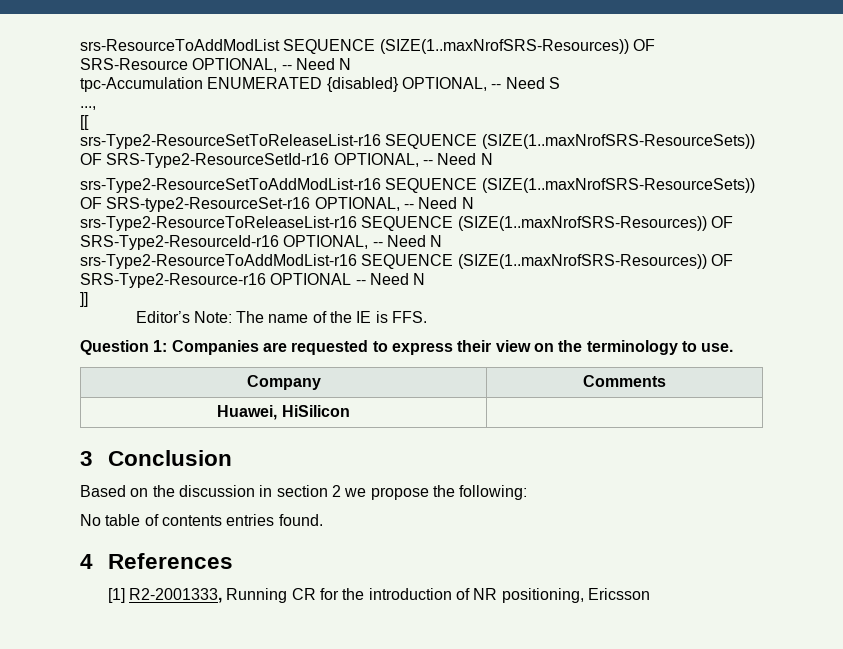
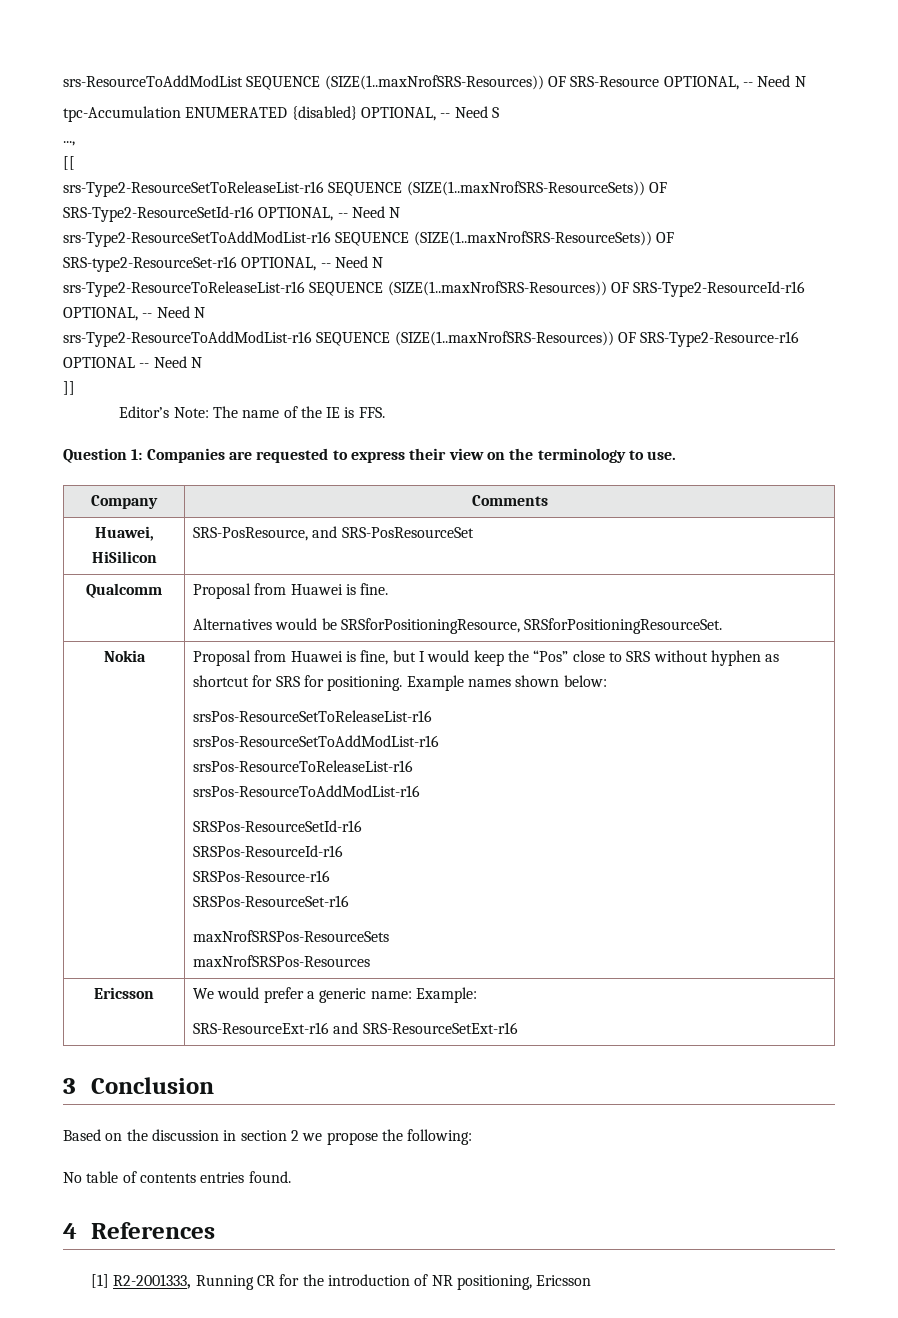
- Huawei, HiSilicon |
+ Huawei, HiSilicon | SRS-PosResource, and SRS-PosResourceSet
+ Qualcomm | Proposal from Huawei is fine.
+ Alternatives would be SRSforPositioningResource, SRSforPositioningResourceSet.
+ Nokia | Proposal from Huawei is fine, but I would keep the “Pos” close to SRS without hyphen as shortcut for SRS for positioning. Example names shown below:
+ srsPos-ResourceSetToReleaseList-r16
+ srsPos-ResourceSetToAddModList-r16
+ srsPos-ResourceToReleaseList-r16
+ srsPos-ResourceToAddModList-r16
+ SRSPos-ResourceSetId-r16
+ SRSPos-ResourceId-r16
+ SRSPos-Resource-r16
+ SRSPos-ResourceSet-r16
+ maxNrofSRSPos-ResourceSets
+ maxNrofSRSPos-Resources
+ Ericsson | We would prefer a generic name: Example:
+ SRS-ResourceExt-r16 and SRS-ResourceSetExt-r16

